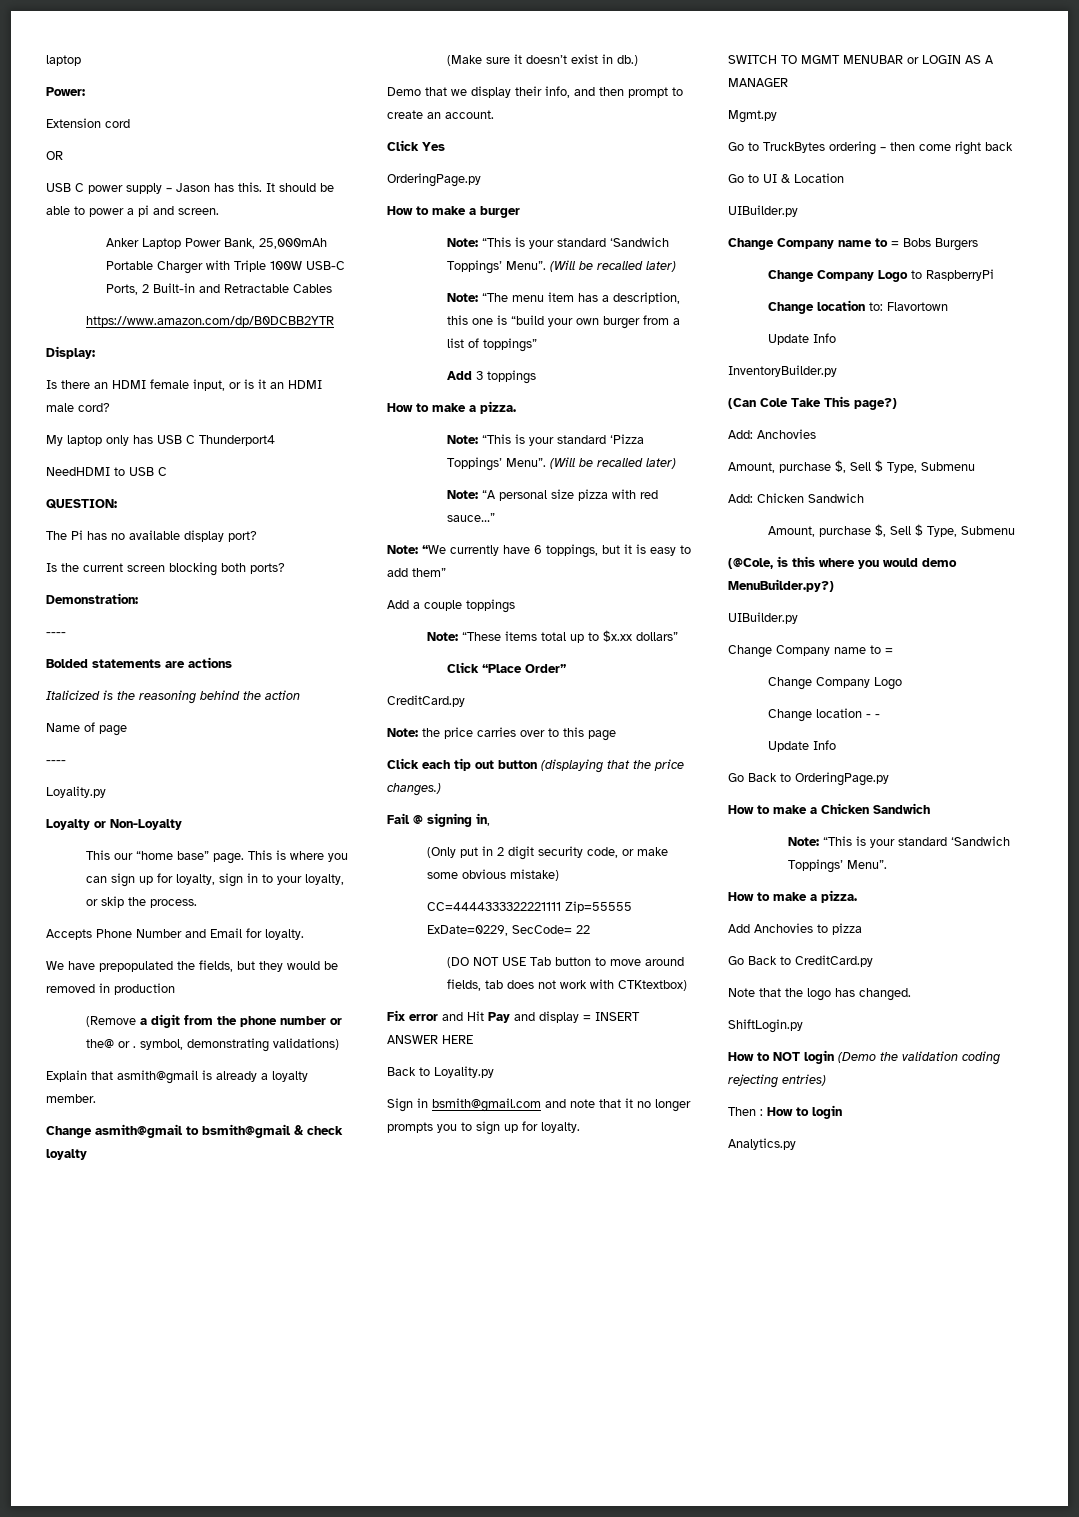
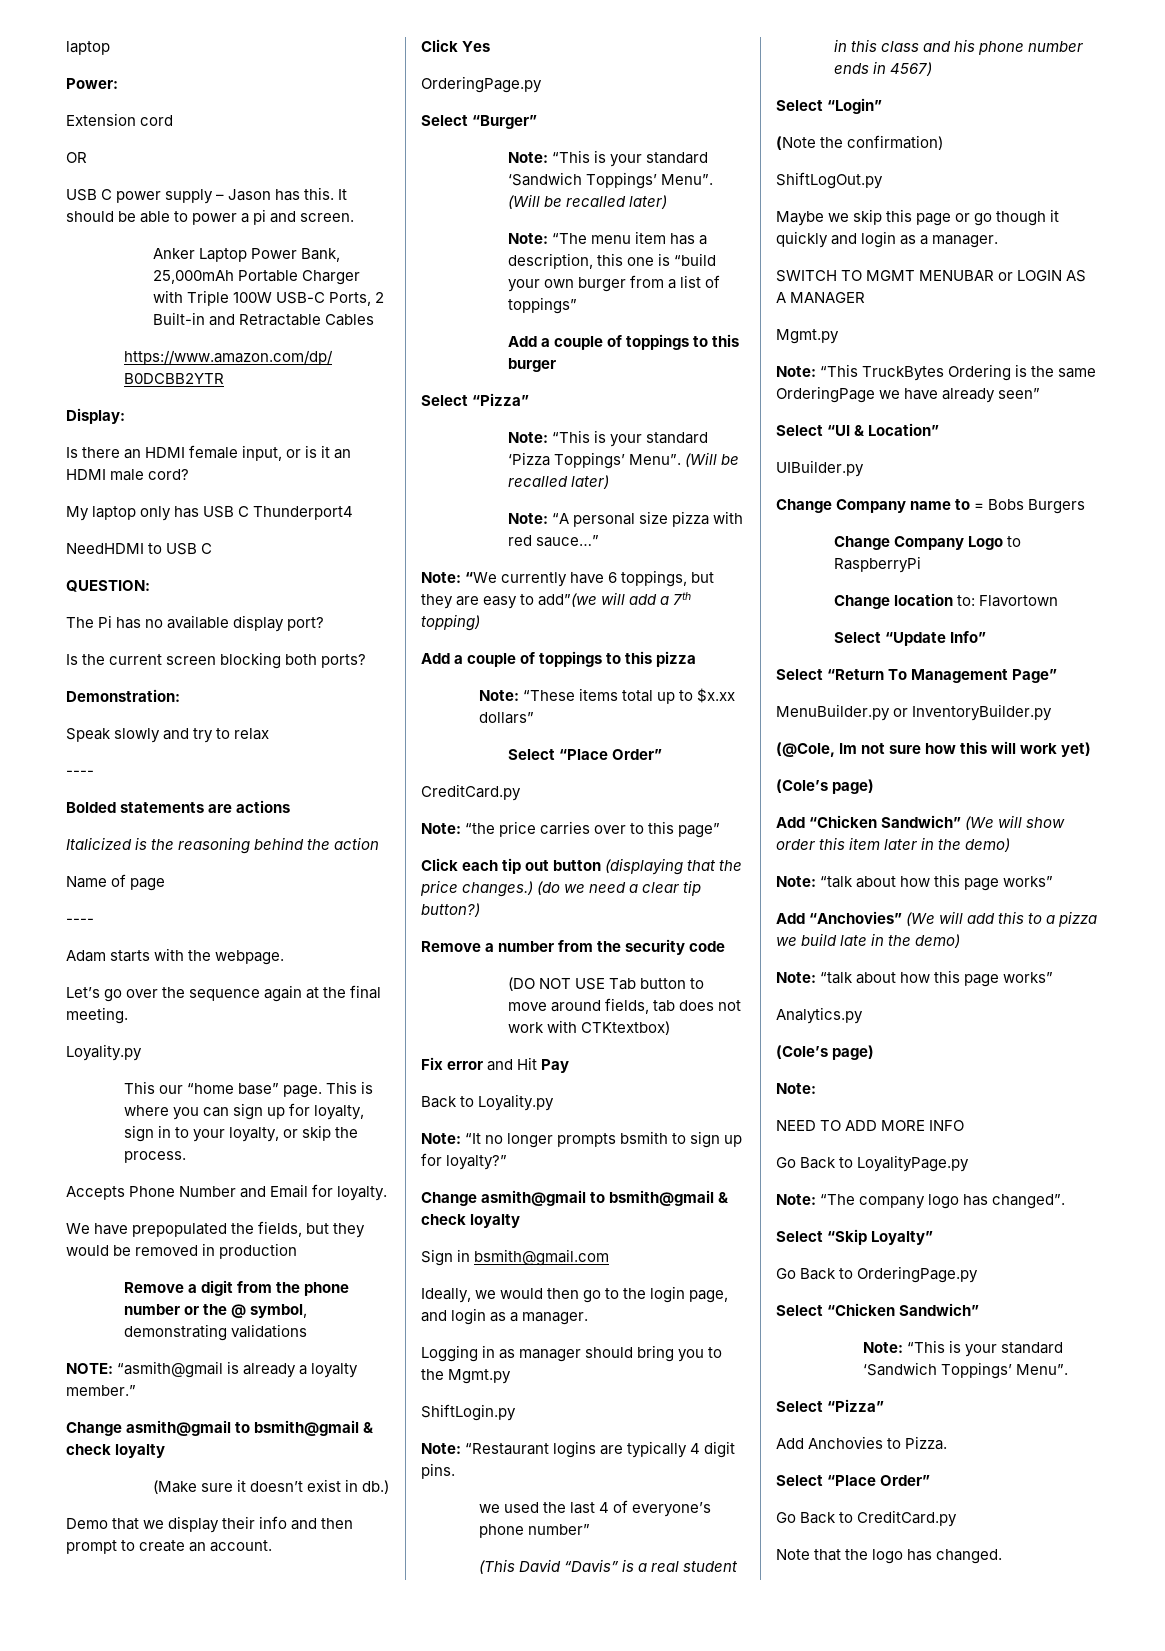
+ Speak slowly and try to relax
  Name of page
  ----
+ Adam starts with the webpage.
+ Let’s go over the sequence again at the final meeting.
  Loyality.py
- Loyalty or Non-Loyalty
- (Remove a digit from the phone number or the@ or . symbol, demonstrating validations)
- Explain that asmith@gmail is already a loyalty member.
+ Remove a digit from the phone number or the @ symbol, demonstrating validations
+ NOTE: “asmith@gmail is already a loyalty member.”
- Demo that we display their info, and then prompt to create an account.
+ Demo that we display their info and then prompt to create an account.
- How to make a burger
+ Select “Burger”
- Add 3 toppings
- How to make a pizza.
+ Add a couple of toppings to this burger
+ Select “Pizza”
- Note: “We currently have 6 toppings, but it is easy to add them”
- Add a couple toppings
+ Note: “We currently have 6 toppings, but they are easy to add”(we will add a 7th topping)
+ Add a couple of toppings to this pizza
  Note: “These items total up to $x.xx dollars”
- Click “Place Order”
+ Select “Place Order”
- Note: the price carries over to this page
+ Note: “the price carries over to this page”
- Click each tip out button (displaying that the price changes.)
- Fail @ signing in,
- (Only put in 2 digit security code, or make some obvious mistake)
- CC=4444333322221111 Zip=55555 ExDate=0229, SecCode= 22
+ Click each tip out button (displaying that the price changes.) (do we need a clear tip button?)
+ Remove a number from the security code
- Fix error and Hit Pay and display = INSERT ANSWER HERE
+ Fix error and Hit Pay
  Back to Loyality.py
- Sign in bsmith@gmail.com and note that it no longer prompts you to sign up for loyalty.
+ Note: “It no longer prompts bsmith to sign up for loyalty?”
+ Change asmith@gmail to bsmith@gmail & check loyalty
+ Sign in bsmith@gmail.com
+ Ideally, we would then go to the login page, and login as a manager.
+ Logging in as manager should bring you to the Mgmt.py
+ ShiftLogin.py
+ Note: “Restaurant logins are typically 4 digit pins.
+ we used the last 4 of everyone’s phone number”
+ (This David “Davis” is a real student in this class and his phone number ends in 4567)
+ Select “Login”
+ (Note the confirmation)
+ ShiftLogOut.py
+ Maybe we skip this page or go though it quickly and login as a manager.
- Go to TruckBytes ordering – then come right back
- Go to UI & Location
+ Note: “This TruckBytes Ordering is the same OrderingPage we have already seen”
+ Select “UI & Location”
  Change location to: Flavortown
- Update Info
- InventoryBuilder.py
- (Can Cole Take This page?)
- Add: Anchovies
- Amount, purchase $, Sell $ Type, Submenu
- Add: Chicken Sandwich
- Amount, purchase $, Sell $ Type, Submenu
- (@Cole, is this where you would demo MenuBuilder.py?)
- UIBuilder.py
- Change Company name to =
- Change Company Logo
- Change location - -
- Update Info
+ Select “Update Info”
+ Select “Return To Management Page”
+ MenuBuilder.py or InventoryBuilder.py
+ (@Cole, Im not sure how this will work yet)
+ (Cole’s page)
+ Add “Chicken Sandwich” (We will show order this item later in the demo)
+ Note: “talk about how this page works”
+ Add “Anchovies” (We will add this to a pizza we build late in the demo)
+ Note: “talk about how this page works”
+ Analytics.py
+ (Cole’s page)
+ Note:
+ NEED TO ADD MORE INFO
+ Go Back to LoyalityPage.py
+ Note: “The company logo has changed”.
+ Select “Skip Loyalty”
  Go Back to OrderingPage.py
- How to make a Chicken Sandwich
+ Select “Chicken Sandwich”
  Note: “This is your standard ‘Sandwich Toppings’ Menu”.
- How to make a pizza.
+ Select “Pizza”
- Add Anchovies to pizza
+ Add Anchovies to Pizza.
+ Select “Place Order”
- ShiftLogin.py
- How to NOT login (Demo the validation coding rejecting entries)
- Then : How to login
- Analytics.py

